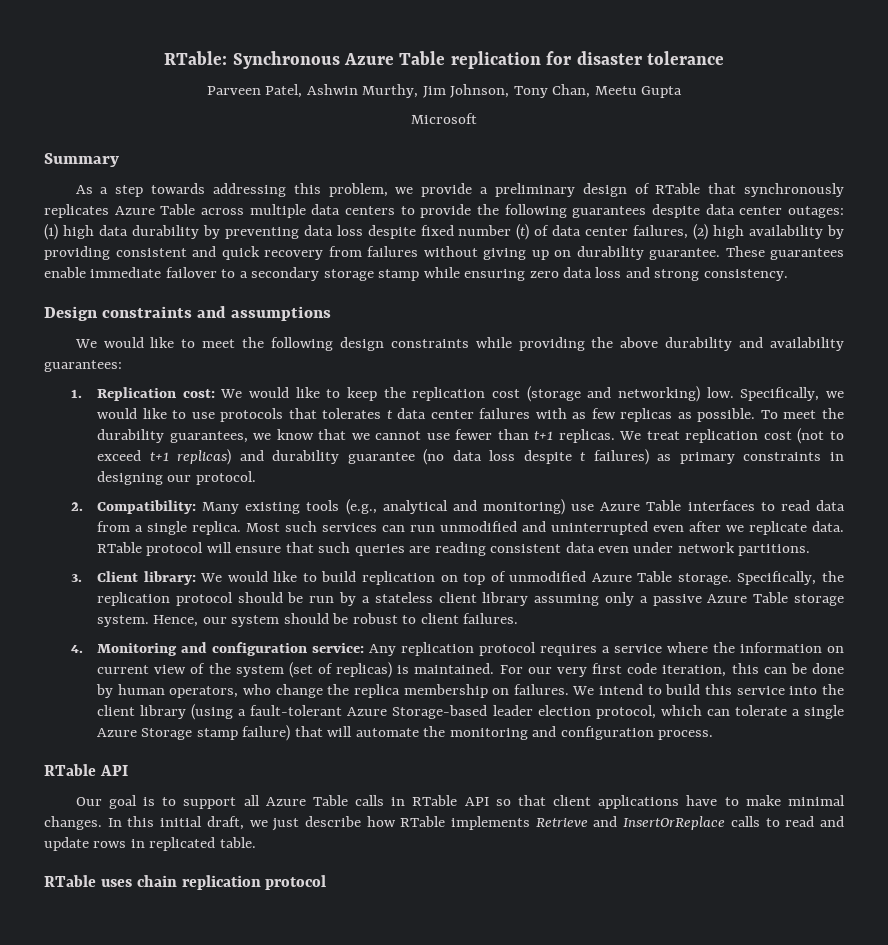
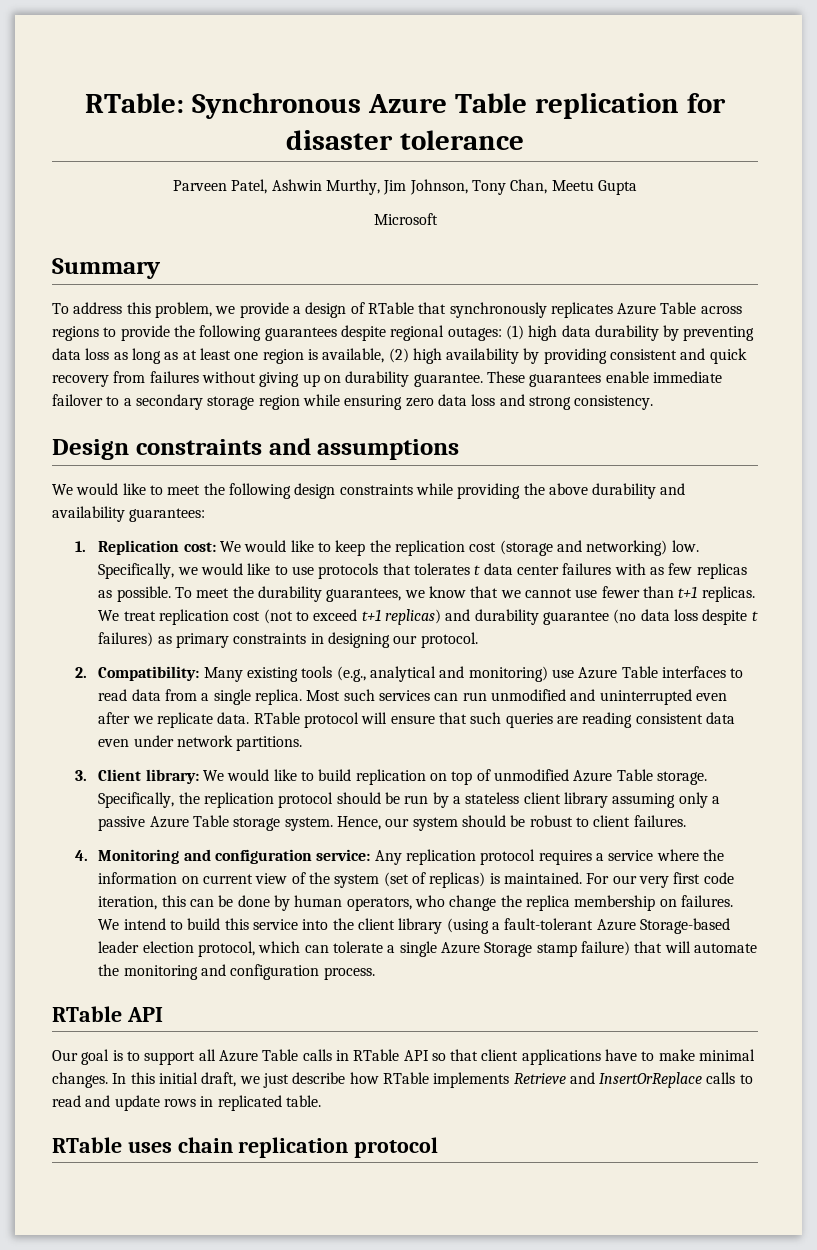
- As a step towards addressing this problem, we provide a preliminary design of RTable that synchronously replicates Azure Table across multiple data centers to provide the following guarantees despite data center outages: (1) high data durability by preventing data loss despite fixed number (t) of data center failures, (2) high availability by providing consistent and quick recovery from failures without giving up on durability guarantee.
+ To address this problem, we provide a design of RTable that synchronously replicates Azure Table across regions to provide the following guarantees despite regional outages: (1) high data durability by preventing data loss as long as at least one region is available, (2) high availability by providing consistent and quick recovery from failures without giving up on durability guarantee.
- These guarantees enable immediate failover to a secondary storage stamp while ensuring zero data loss and strong consistency.
+ These guarantees enable immediate failover to a secondary storage region while ensuring zero data loss and strong consistency.

